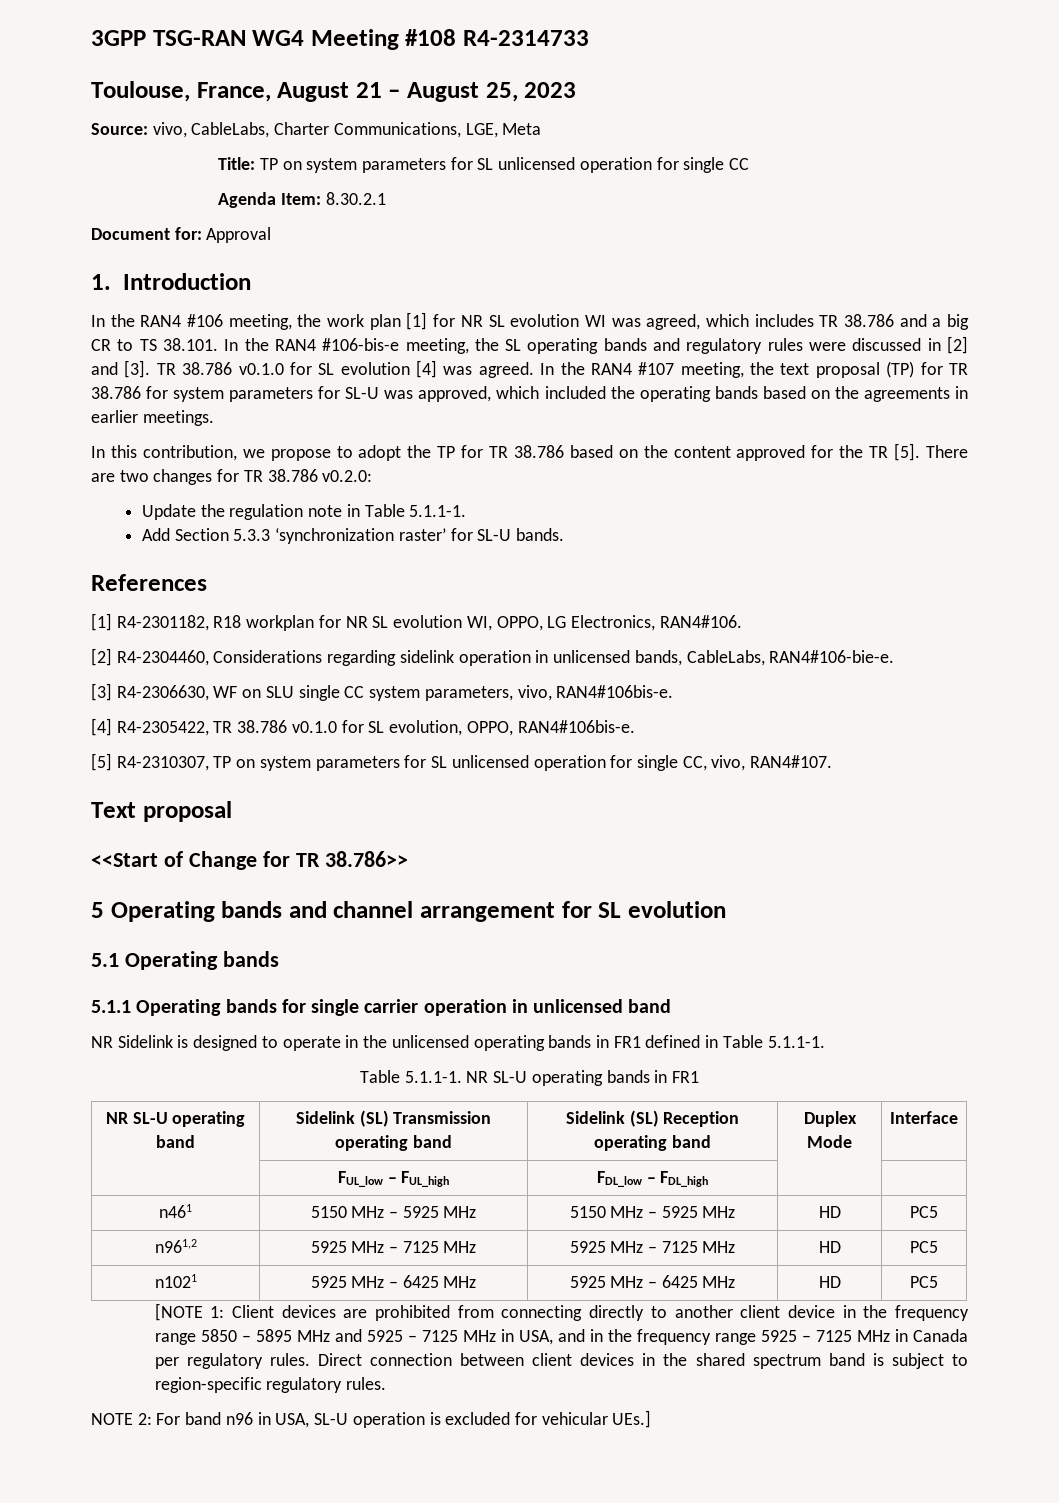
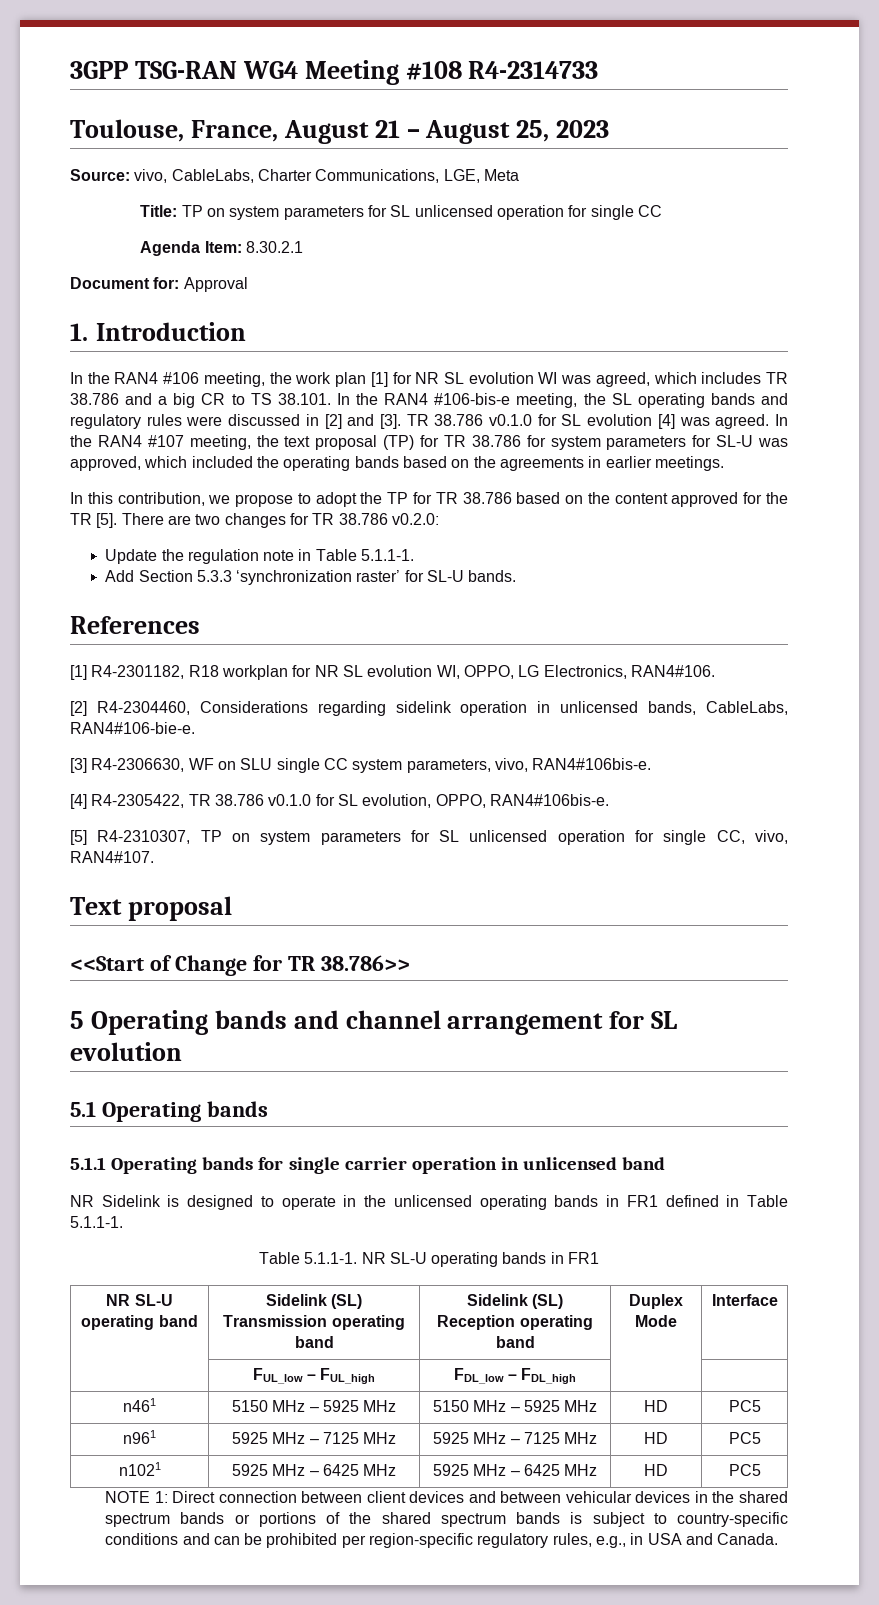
- n961,2 | 5925 MHz – 7125 MHz | 5925 MHz – 7125 MHz | HD | PC5
+ n961 | 5925 MHz – 7125 MHz | 5925 MHz – 7125 MHz | HD | PC5
- [NOTE 1: Client devices are prohibited from connecting directly to another client device in the frequency range 5850 – 5895 MHz and 5925 – 7125 MHz in USA, and in the frequency range 5925 – 7125 MHz in Canada per regulatory rules. Direct connection between client devices in the shared spectrum band is subject to region-specific regulatory rules.
- NOTE 2: For band n96 in USA, SL-U operation is excluded for vehicular UEs.]
+ NOTE 1: Direct connection between client devices and between vehicular devices in the shared spectrum bands or portions of the shared spectrum bands is subject to country-specific conditions and can be prohibited per region-specific regulatory rules, e.g., in USA and Canada.

